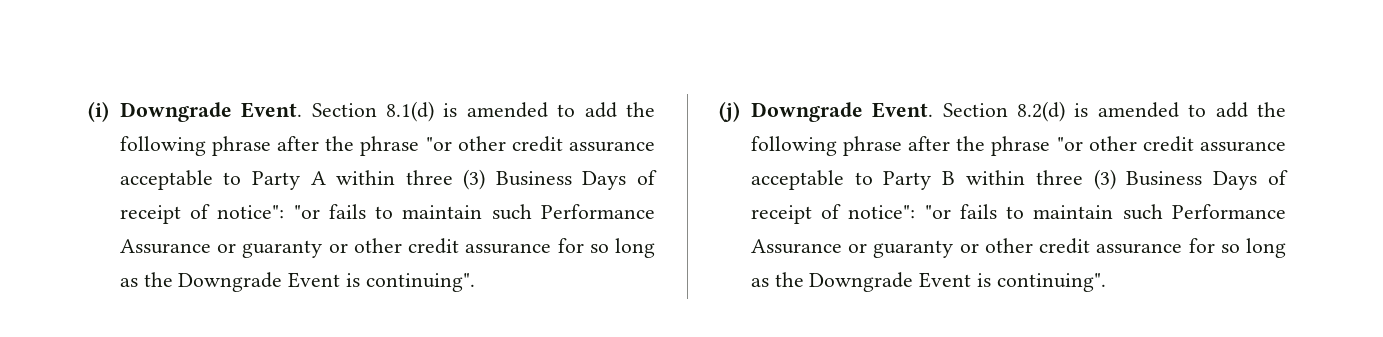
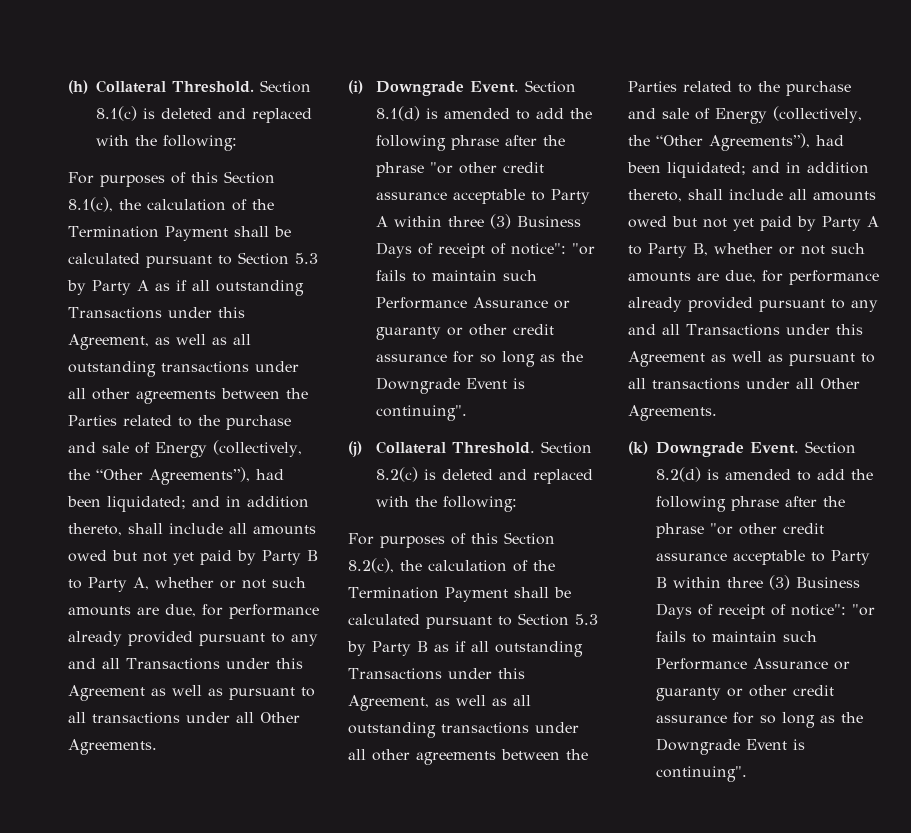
+ (h) Collateral Threshold. Section 8.1(c) is deleted and replaced with the following:
+ For purposes of this Section 8.1(c), the calculation of the Termination Payment shall be calculated pursuant to Section 5.3 by Party A as if all outstanding Transactions under this Agreement, as well as all outstanding transactions under all other agreements between the Parties related to the purchase and sale of Energy (collectively, the “Other Agreements”), had been liquidated; and in addition thereto, shall include all amounts owed but not yet paid by Party B to Party A, whether or not such amounts are due, for performance already provided pursuant to any and all Transactions under this Agreement as well as pursuant to all transactions under all Other Agreements.
- (j) Downgrade Event.
+ (j) Collateral Threshold. Section 8.2(c) is deleted and replaced with the following:
+ For purposes of this Section 8.2(c), the calculation of the Termination Payment shall be calculated pursuant to Section 5.3 by Party B as if all outstanding Transactions under this Agreement, as well as all outstanding transactions under all other agreements between the Parties related to the purchase and sale of Energy (collectively, the “Other Agreements”), had been liquidated; and in addition thereto, shall include all amounts owed but not yet paid by Party A to Party B, whether or not such amounts are due, for performance already provided pursuant to any and all Transactions under this Agreement as well as pursuant to all transactions under all Other Agreements.
+ (k) Downgrade Event.

